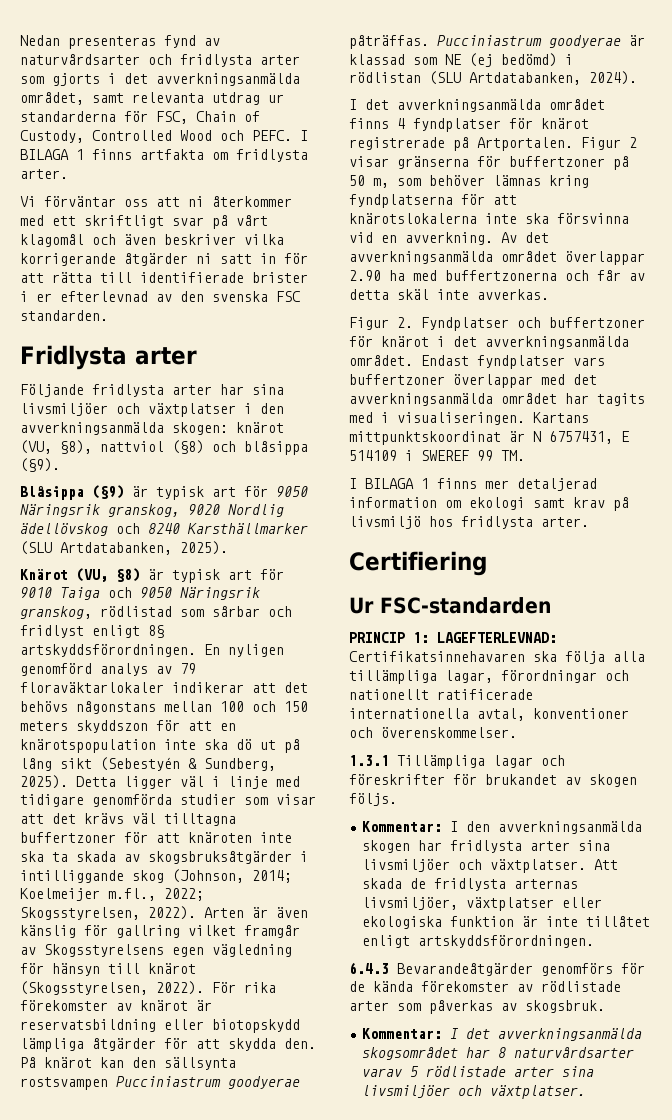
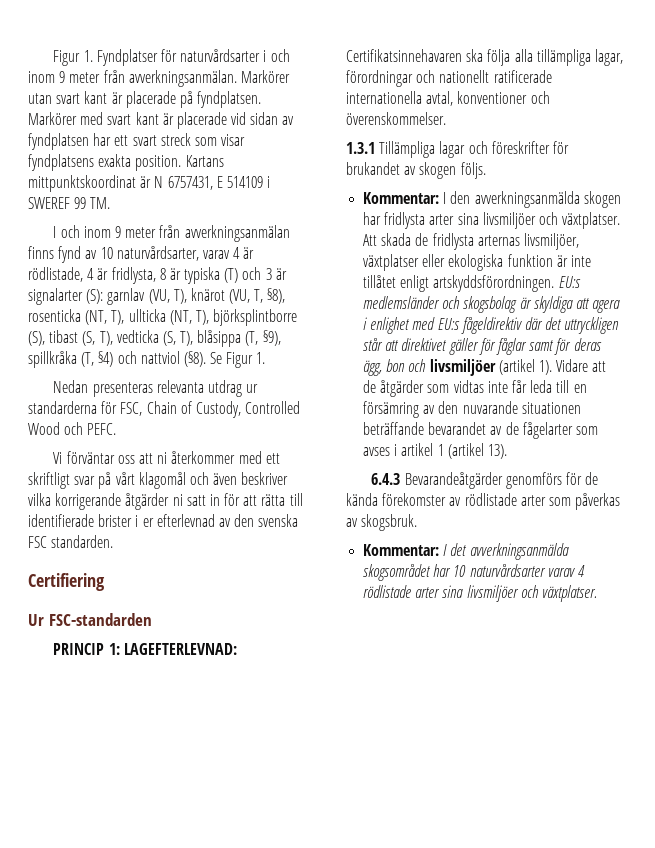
- Nedan presenteras fynd av naturvårdsarter och fridlysta arter som gjorts i det avverkningsanmälda området, samt relevanta utdrag ur standarderna för FSC, Chain of Custody, Controlled Wood och PEFC. I BILAGA 1 finns artfakta om fridlysta arter.
+ Figur 1. Fyndplatser för naturvårdsarter i och inom 9 meter från avverkningsanmälan. Markörer utan svart kant är placerade på fyndplatsen. Markörer med svart kant är placerade vid sidan av fyndplatsen har ett svart streck som visar fyndplatsens exakta position. Kartans mittpunktskoordinat är N 6757431, E 514109 i SWEREF 99 TM.
+ I och inom 9 meter från avverkningsanmälan finns fynd av 10 naturvårdsarter, varav 4 är rödlistade, 4 är fridlysta, 8 är typiska (T) och 3 är signalarter (S): garnlav (VU, T), knärot (VU, T, §8), rosenticka (NT, T), ullticka (NT, T), björksplintborre (S), tibast (S, T), vedticka (S, T), blåsippa (T, §9), spillkråka (T, §4) och nattviol (§8). Se Figur 1.
+ Nedan presenteras relevanta utdrag ur standarderna för FSC, Chain of Custody, Controlled Wood och PEFC.
- Fridlysta arter
- Följande fridlysta arter har sina livsmiljöer och växtplatser i den avverkningsanmälda skogen: knärot (VU, §8), nattviol (§8) och blåsippa (§9).
- Blåsippa (§9) är typisk art för 9050 Näringsrik granskog, 9020 Nordlig ädellövskog och 8240 Karsthällmarker (SLU Artdatabanken, 2025).
- Knärot (VU, §8) är typisk art för 9010 Taiga och 9050 Näringsrik granskog, rödlistad som sårbar och fridlyst enligt 8§ artskyddsförordningen. En nyligen genomförd analys av 79 floraväktarlokaler indikerar att det behövs någonstans mellan 100 och 150 meters skyddszon för att en knärotspopulation inte ska dö ut på lång sikt (Sebestyén & Sundberg, 2025). Detta ligger väl i linje med tidigare genomförda studier som visar att det krävs väl tilltagna buffertzoner för att knäroten inte ska ta skada av skogsbruksåtgärder i intilliggande skog (Johnson, 2014; Koelmeijer m.fl., 2022; Skogsstyrelsen, 2022). Arten är även känslig för gallring vilket framgår av Skogsstyrelsens egen vägledning för hänsyn till knärot (Skogsstyrelsen, 2022). För rika förekomster av knärot är reservatsbildning eller biotopskydd lämpliga åtgärder för att skydda den. På knärot kan den sällsynta rostsvampen Pucciniastrum goodyerae påträffas. Pucciniastrum goodyerae är klassad som NE (ej bedömd) i rödlistan (SLU Artdatabanken, 2024).
- I det avverkningsanmälda området finns 4 fyndplatser för knärot registrerade på Artportalen. Figur 2 visar gränserna för buffertzoner på 50 m, som behöver lämnas kring fyndplatserna för att knärotslokalerna inte ska försvinna vid en avverkning. Av det avverkningsanmälda området överlappar 2.90 ha med buffertzonerna och får av detta skäl inte avverkas.
- Figur 2. Fyndplatser och buffertzoner för knärot i det avverkningsanmälda området. Endast fyndplatser vars buffertzoner överlappar med det avverkningsanmälda området har tagits med i visualiseringen. Kartans mittpunktskoordinat är N 6757431, E 514109 i SWEREF 99 TM.
- I BILAGA 1 finns mer detaljerad information om ekologi samt krav på livsmiljö hos fridlysta arter.
+ EU:s medlemsländer och skogsbolag är skyldiga att agera i enlighet med EU:s fågeldirektiv där det uttryckligen står att direktivet gäller för fåglar samt för deras ägg, bon och livsmiljöer (artikel 1). Vidare att de åtgärder som vidtas inte får leda till en försämring av den nuvarande situationen beträffande bevarandet av de fågelarter som avses i artikel 1 (artikel 13).
- Kommentar: I det avverkningsanmälda skogsområdet har 8 naturvårdsarter varav 5 rödlistade arter sina livsmiljöer och växtplatser.
+ Kommentar: I det avverkningsanmälda skogsområdet har 10 naturvårdsarter varav 4 rödlistade arter sina livsmiljöer och växtplatser.

